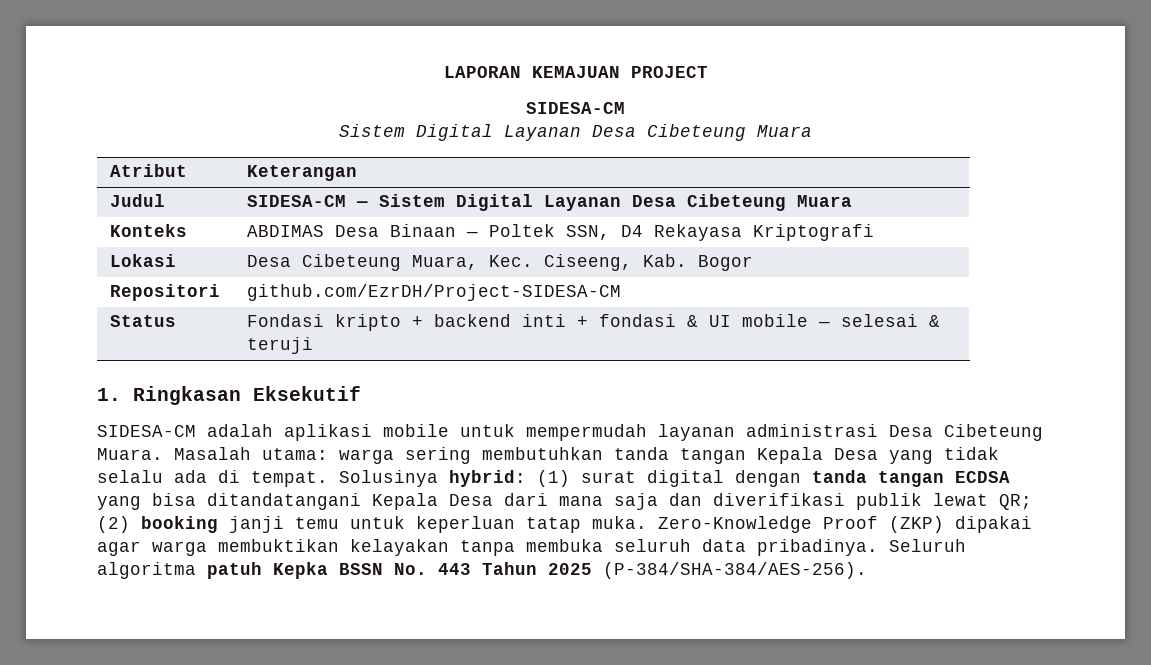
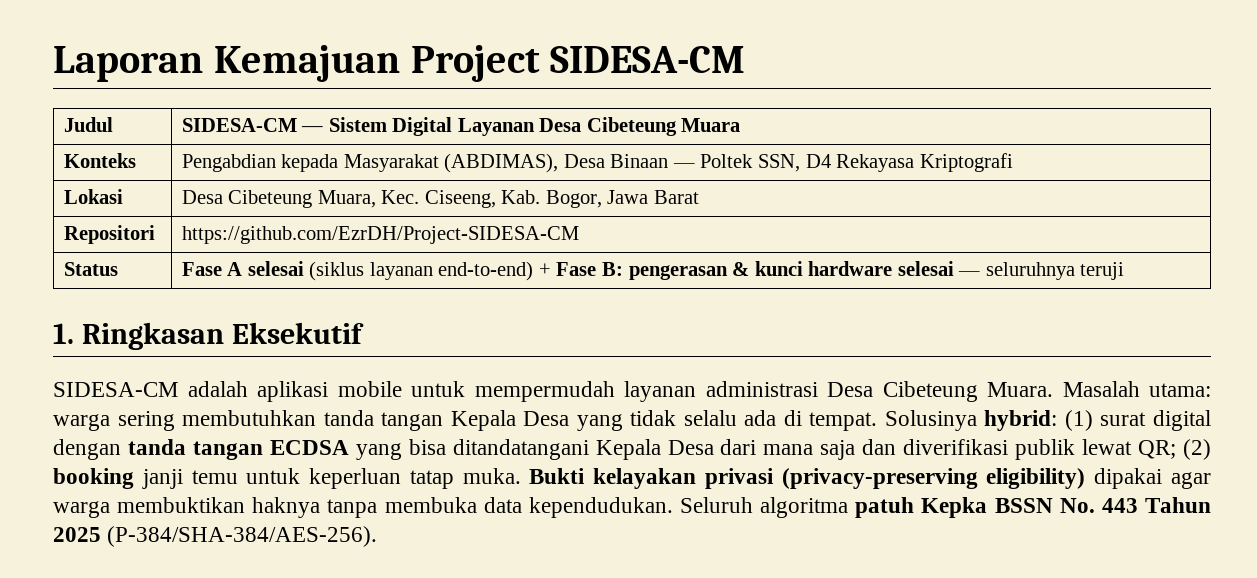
- LAPORAN KEMAJUAN PROJECT
- SIDESA-CM
- Sistem Digital Layanan Desa Cibeteung Muara
- Atribut | Keterangan
+ Laporan Kemajuan Project SIDESA-CM
- Konteks | ABDIMAS Desa Binaan — Poltek SSN, D4 Rekayasa Kriptografi
+ Konteks | Pengabdian kepada Masyarakat (ABDIMAS), Desa Binaan — Poltek SSN, D4 Rekayasa Kriptografi
- Lokasi | Desa Cibeteung Muara, Kec. Ciseeng, Kab. Bogor
+ Lokasi | Desa Cibeteung Muara, Kec. Ciseeng, Kab. Bogor, Jawa Barat
- Repositori | github.com/EzrDH/Project-SIDESA-CM
+ Repositori | https://github.com/EzrDH/Project-SIDESA-CM
- Status | Fondasi kripto + backend inti + fondasi & UI mobile — selesai & teruji
+ Status | Fase A selesai (siklus layanan end-to-end) + Fase B: pengerasan & kunci hardware selesai — seluruhnya teruji
- Zero-Knowledge Proof (ZKP) dipakai agar warga membuktikan kelayakan tanpa membuka seluruh data pribadinya.
+ Bukti kelayakan privasi (privacy-preserving eligibility) dipakai agar warga membuktikan haknya tanpa membuka data kependudukan.

